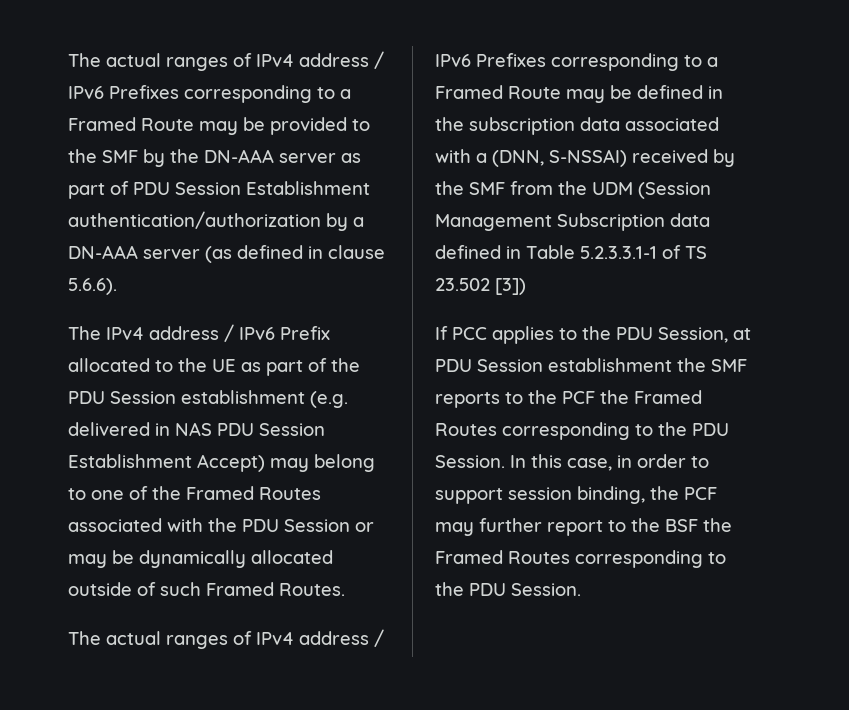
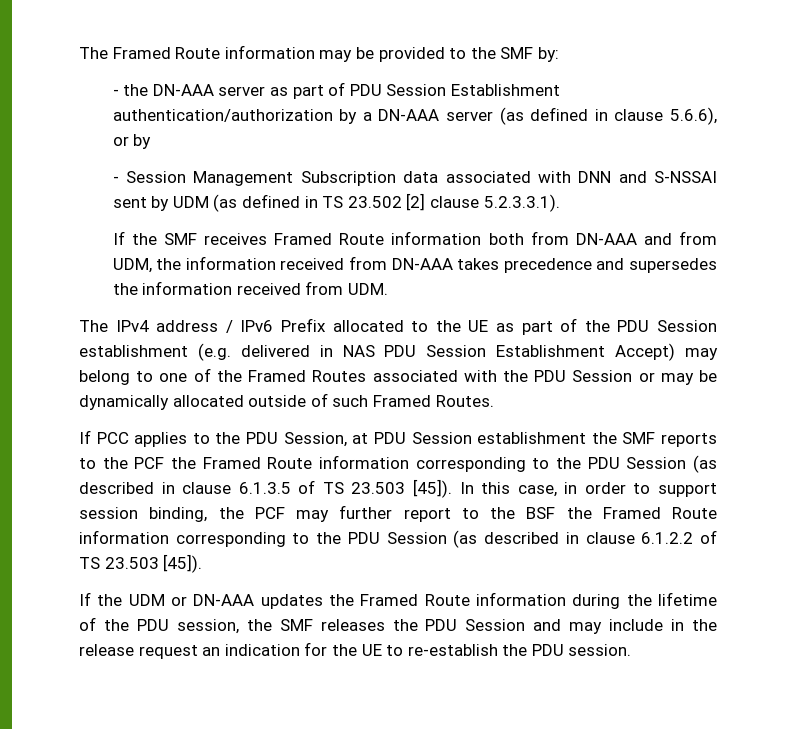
- The actual ranges of IPv4 address / IPv6 Prefixes corresponding to a Framed Route may be provided to the SMF by the DN-AAA server as part of PDU Session Establishment authentication/authorization by a DN-AAA server (as defined in clause 5.6.6).
+ The Framed Route information may be provided to the SMF by:
+ - the DN-AAA server as part of PDU Session Establishment authentication/authorization by a DN-AAA server (as defined in clause 5.6.6), or by
+ - Session Management Subscription data associated with DNN and S-NSSAI sent by UDM (as defined in TS 23.502 [2] clause 5.2.3.3.1).
+ If the SMF receives Framed Route information both from DN-AAA and from UDM, the information received from DN-AAA takes precedence and supersedes the information received from UDM.
- The actual ranges of IPv4 address / IPv6 Prefixes corresponding to a Framed Route may be defined in the subscription data associated with a (DNN, S-NSSAI) received by the SMF from the UDM (Session Management Subscription data defined in Table 5.2.3.3.1-1 of TS 23.502 [3])
- If PCC applies to the PDU Session, at PDU Session establishment the SMF reports to the PCF the Framed Routes corresponding to the PDU Session.
+ If PCC applies to the PDU Session, at PDU Session establishment the SMF reports to the PCF the Framed Route information corresponding to the PDU Session (as described in clause 6.1.3.5 of TS 23.503 [45]).
- In this case, in order to support session binding, the PCF may further report to the BSF the Framed Routes corresponding to the PDU Session.
+ In this case, in order to support session binding, the PCF may further report to the BSF the Framed Route information corresponding to the PDU Session (as described in clause 6.1.2.2 of TS 23.503 [45]).
+ If the UDM or DN-AAA updates the Framed Route information during the lifetime of the PDU session, the SMF releases the PDU Session and may include in the release request an indication for the UE to re-establish the PDU session.

